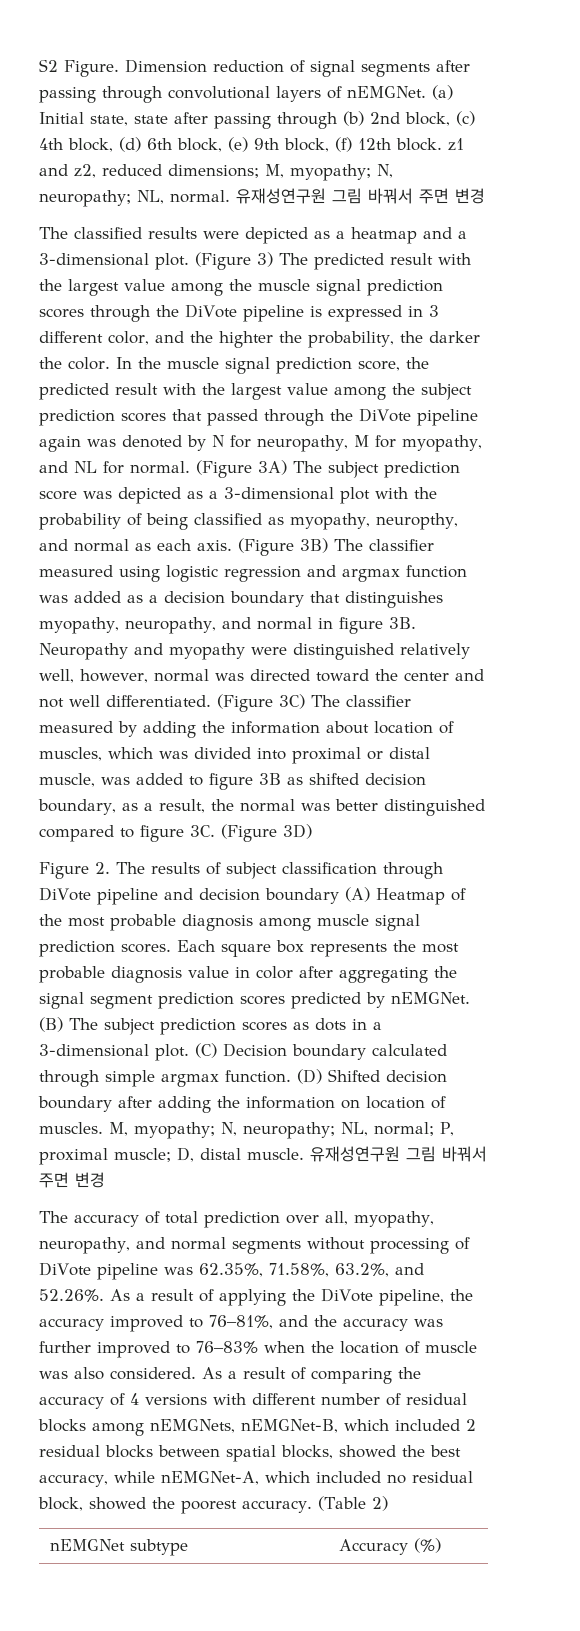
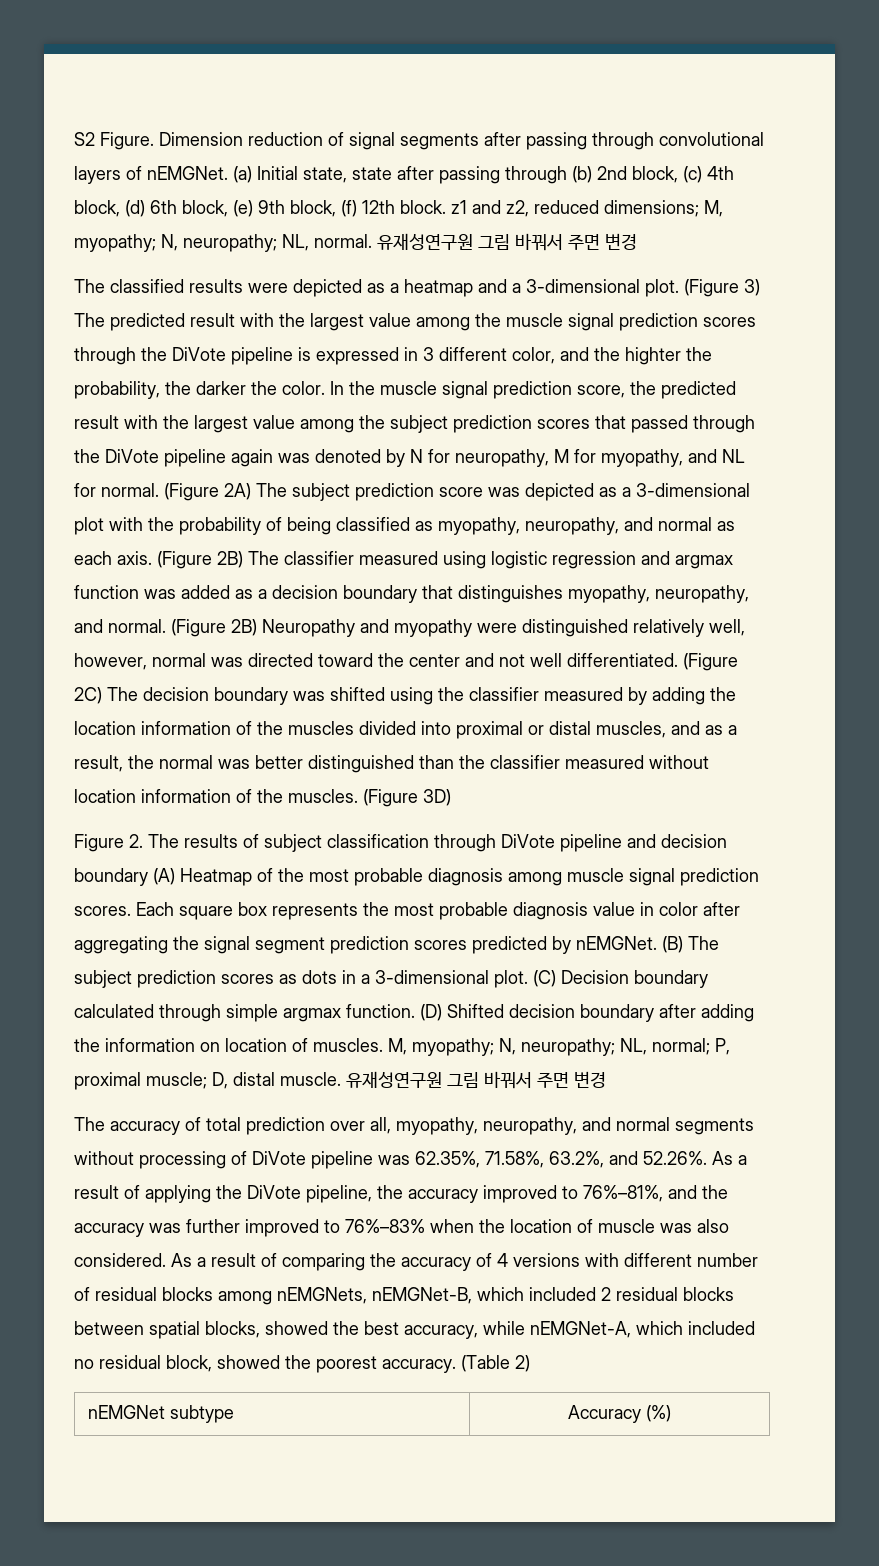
- (Figure 3A) The subject prediction score was depicted as a 3-dimensional plot with the probability of being classified as myopathy, neuropthy, and normal as each axis.
+ (Figure 2A) The subject prediction score was depicted as a 3-dimensional plot with the probability of being classified as myopathy, neuropathy, and normal as each axis.
- (Figure 3B) The classifier measured using logistic regression and argmax function was added as a decision boundary that distinguishes myopathy, neuropathy, and normal in figure 3B. Neuropathy and myopathy were distinguished relatively well, however, normal was directed toward the center and not well differentiated.
+ (Figure 2B) The classifier measured using logistic regression and argmax function was added as a decision boundary that distinguishes myopathy, neuropathy, and normal. (Figure 2B) Neuropathy and myopathy were distinguished relatively well, however, normal was directed toward the center and not well differentiated.
- (Figure 3C) The classifier measured by adding the information about location of muscles, which was divided into proximal or distal muscle, was added to figure 3B as shifted decision boundary, as a result, the normal was better distinguished compared to figure 3C.
+ (Figure 2C) The decision boundary was shifted using the classifier measured by adding the location information of the muscles divided into proximal or distal muscles, and as a result, the normal was better distinguished than the classifier measured without location information of the muscles.
- The accuracy of total prediction over all, myopathy, neuropathy, and normal segments without processing of DiVote pipeline was 62.35%, 71.58%, 63.2%, and 52.26%. As a result of applying the DiVote pipeline, the accuracy improved to 76–81%, and the accuracy was further improved to 76–83% when the location of muscle was also considered.
+ The accuracy of total prediction over all, myopathy, neuropathy, and normal segments without processing of DiVote pipeline was 62.35%, 71.58%, 63.2%, and 52.26%. As a result of applying the DiVote pipeline, the accuracy improved to 76%–81%, and the accuracy was further improved to 76%–83% when the location of muscle was also considered.

